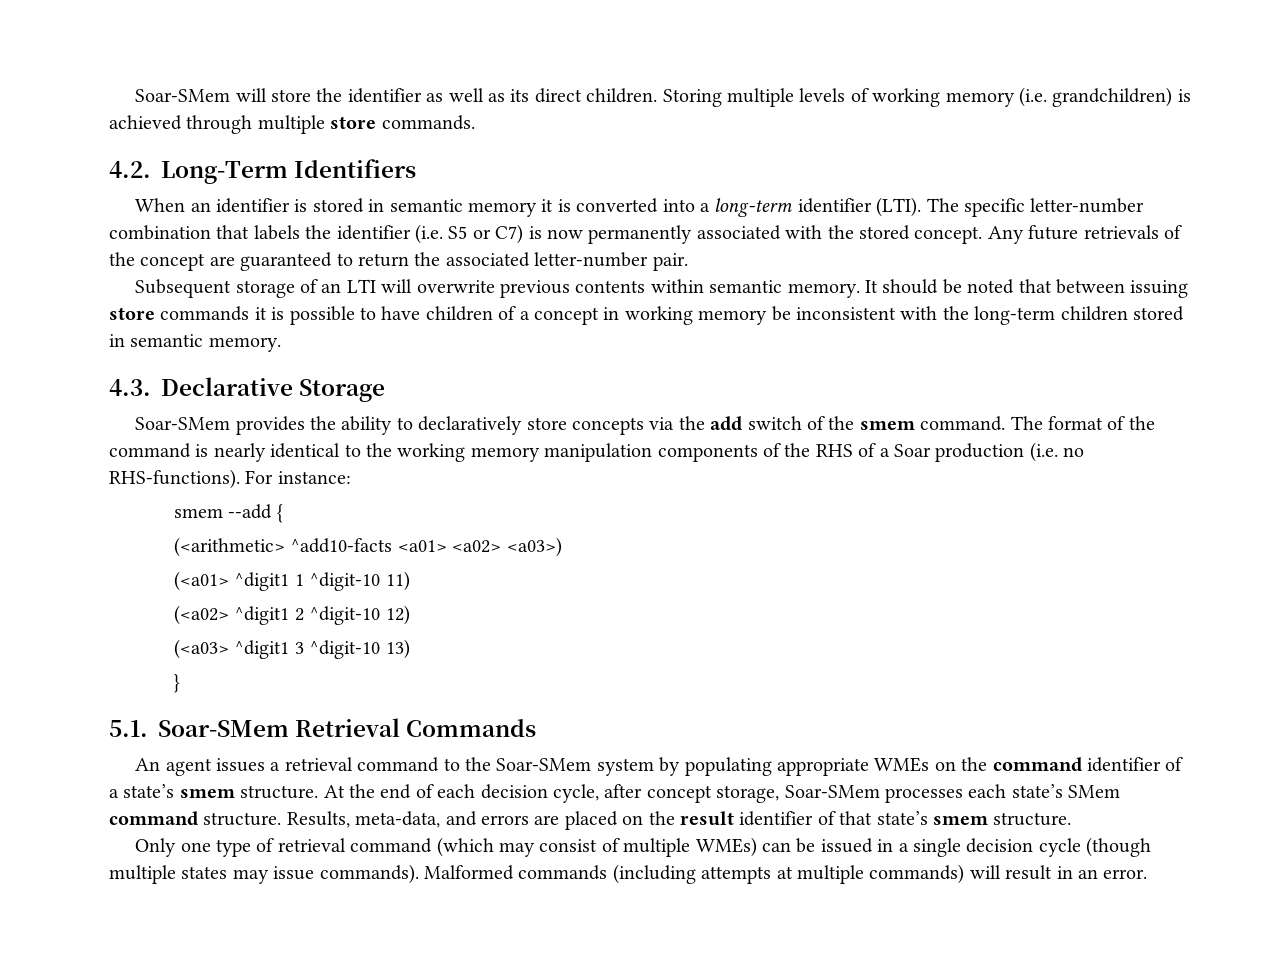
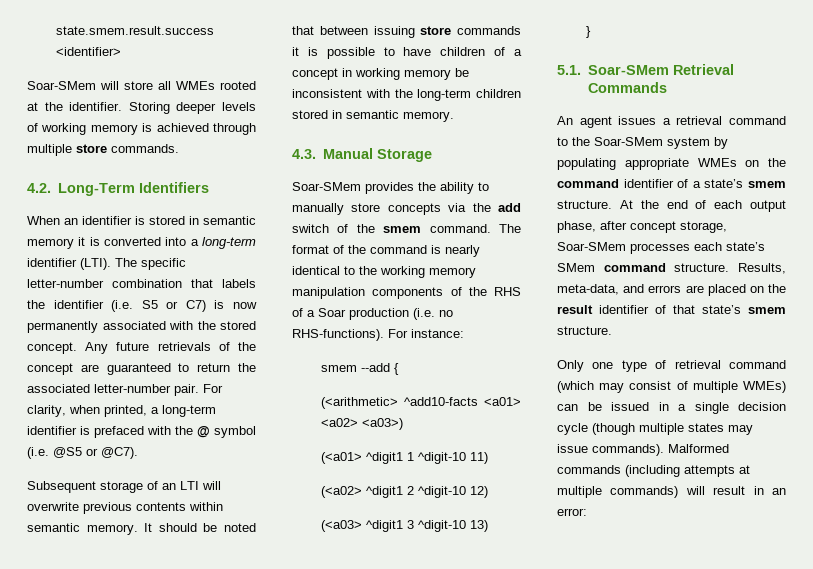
+ state.smem.result.success <identifier>
- Soar-SMem will store the identifier as well as its direct children. Storing multiple levels of working memory (i.e. grandchildren) is achieved through multiple store commands.
+ Soar-SMem will store all WMEs rooted at the identifier. Storing deeper levels of working memory is achieved through multiple store commands.
+ For clarity, when printed, a long-term identifier is prefaced with the @ symbol (i.e. @S5 or @C7).
- 4.3. Declarative Storage
+ 4.3. Manual Storage
- Soar-SMem provides the ability to declaratively store concepts via the add switch of the smem command.
+ Soar-SMem provides the ability to manually store concepts via the add switch of the smem command.
- At the end of each decision cycle, after concept storage, Soar-SMem processes each state’s SMem command structure.
+ At the end of each output phase, after concept storage, Soar-SMem processes each state’s SMem command structure.
- Malformed commands (including attempts at multiple commands) will result in an error.
+ Malformed commands (including attempts at multiple commands) will result in an error:

